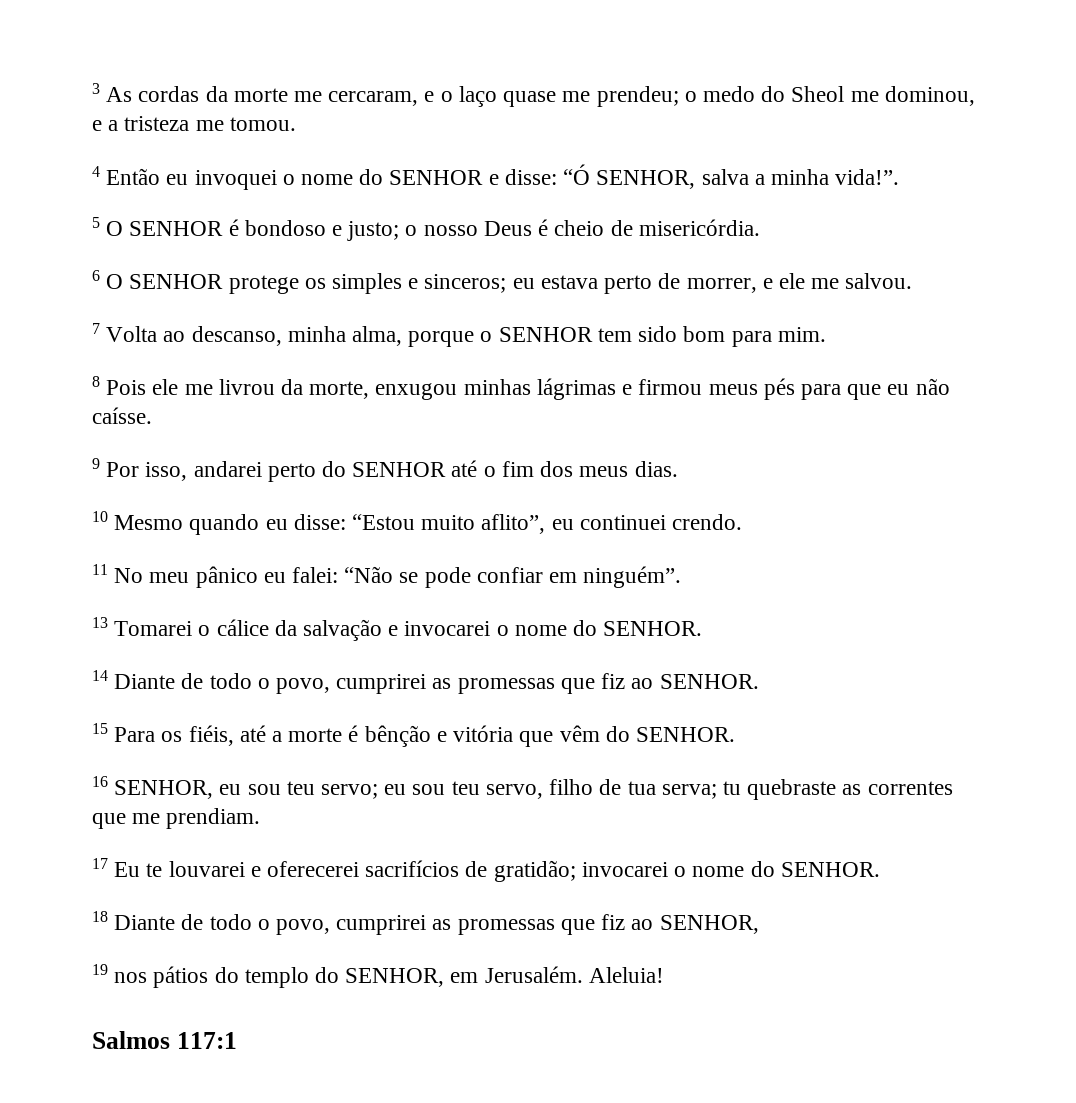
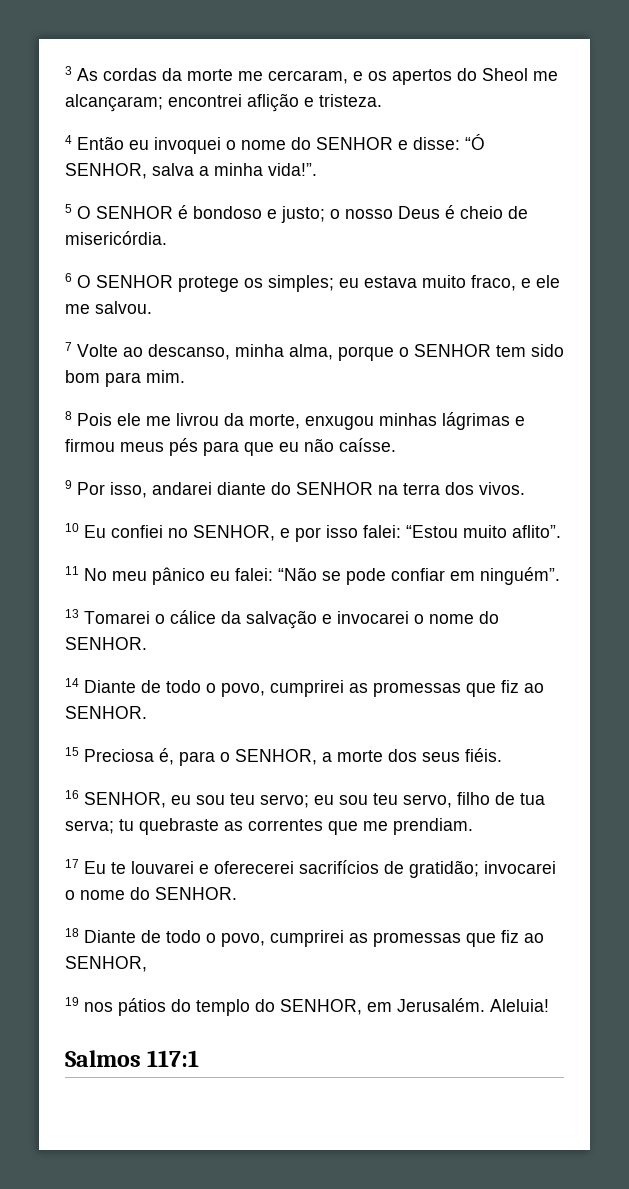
- 3 As cordas da morte me cercaram, e o laço quase me prendeu; o medo do Sheol me dominou, e a tristeza me tomou.
+ 3 As cordas da morte me cercaram, e os apertos do Sheol me alcançaram; encontrei aflição e tristeza.
- 6 O SENHOR protege os simples e sinceros; eu estava perto de morrer, e ele me salvou.
+ 6 O SENHOR protege os simples; eu estava muito fraco, e ele me salvou.
- 7 Volta ao descanso, minha alma, porque o SENHOR tem sido bom para mim.
+ 7 Volte ao descanso, minha alma, porque o SENHOR tem sido bom para mim.
- 9 Por isso, andarei perto do SENHOR até o fim dos meus dias.
- 10 Mesmo quando eu disse: “Estou muito aflito”, eu continuei crendo.
+ 9 Por isso, andarei diante do SENHOR na terra dos vivos.
+ 10 Eu confiei no SENHOR, e por isso falei: “Estou muito aflito”.
- 15 Para os fiéis, até a morte é bênção e vitória que vêm do SENHOR.
+ 15 Preciosa é, para o SENHOR, a morte dos seus fiéis.

